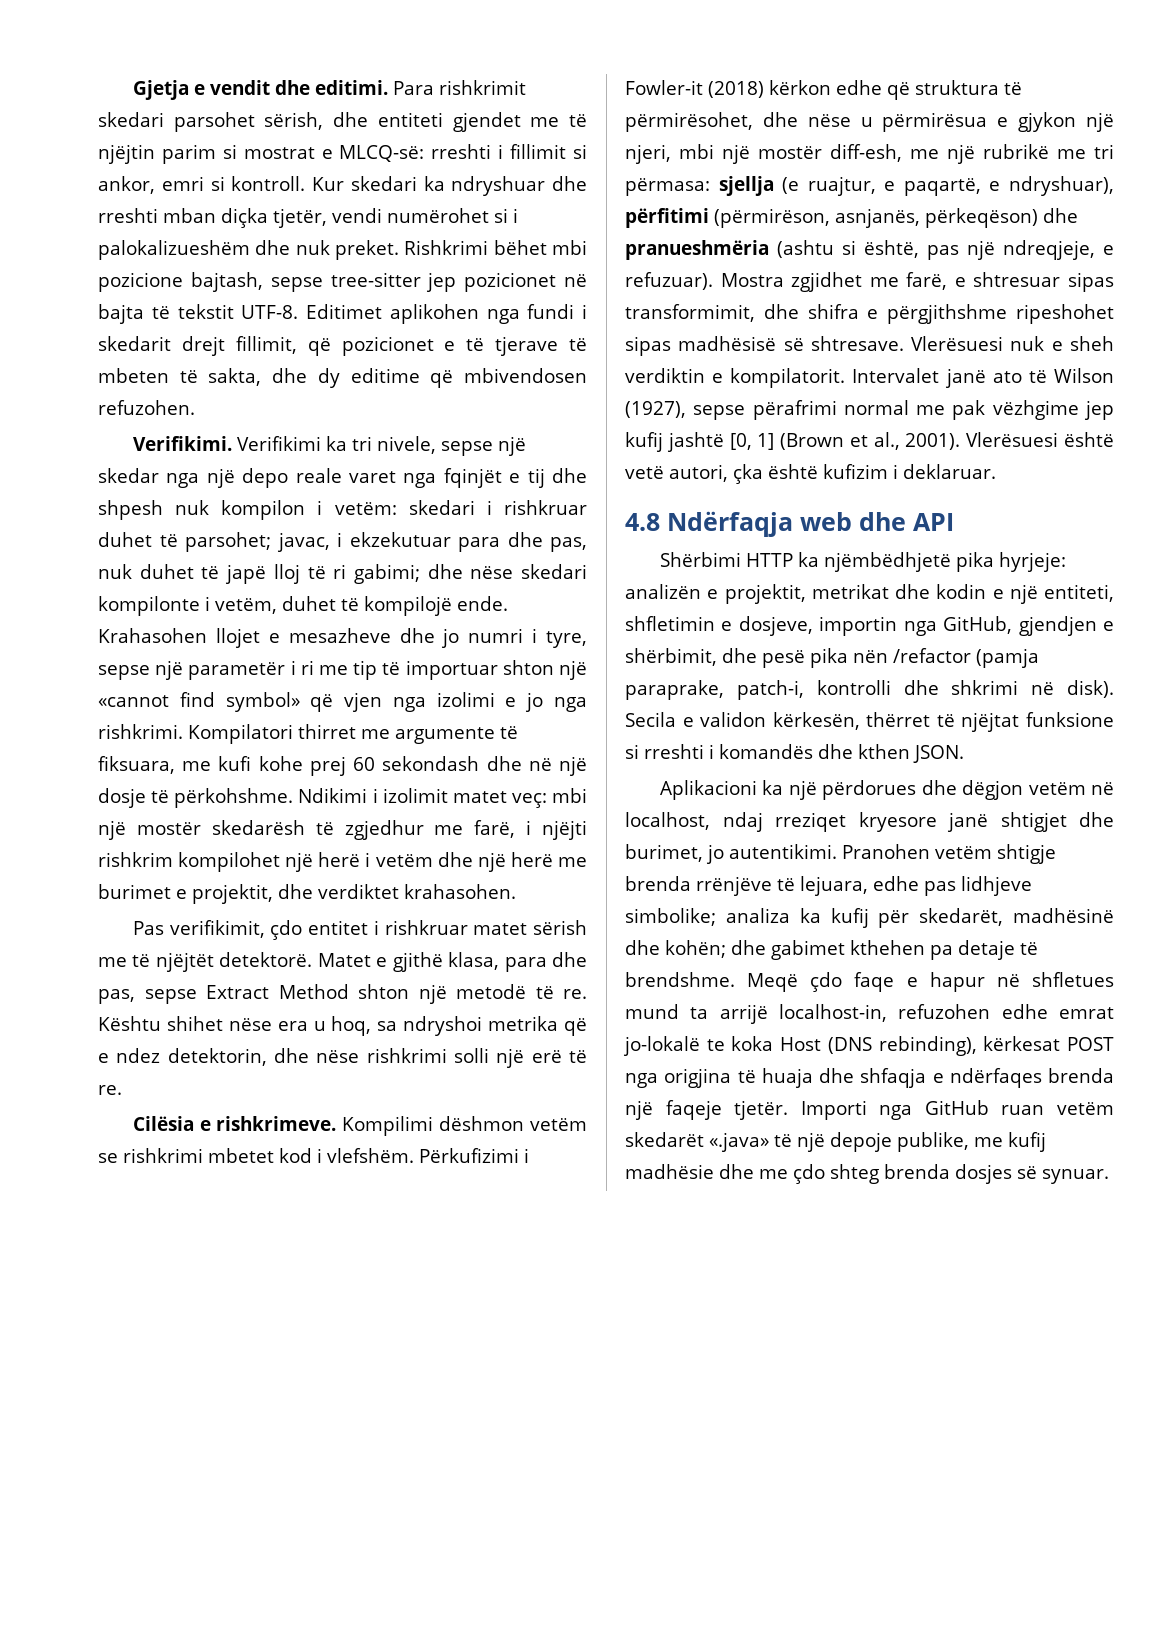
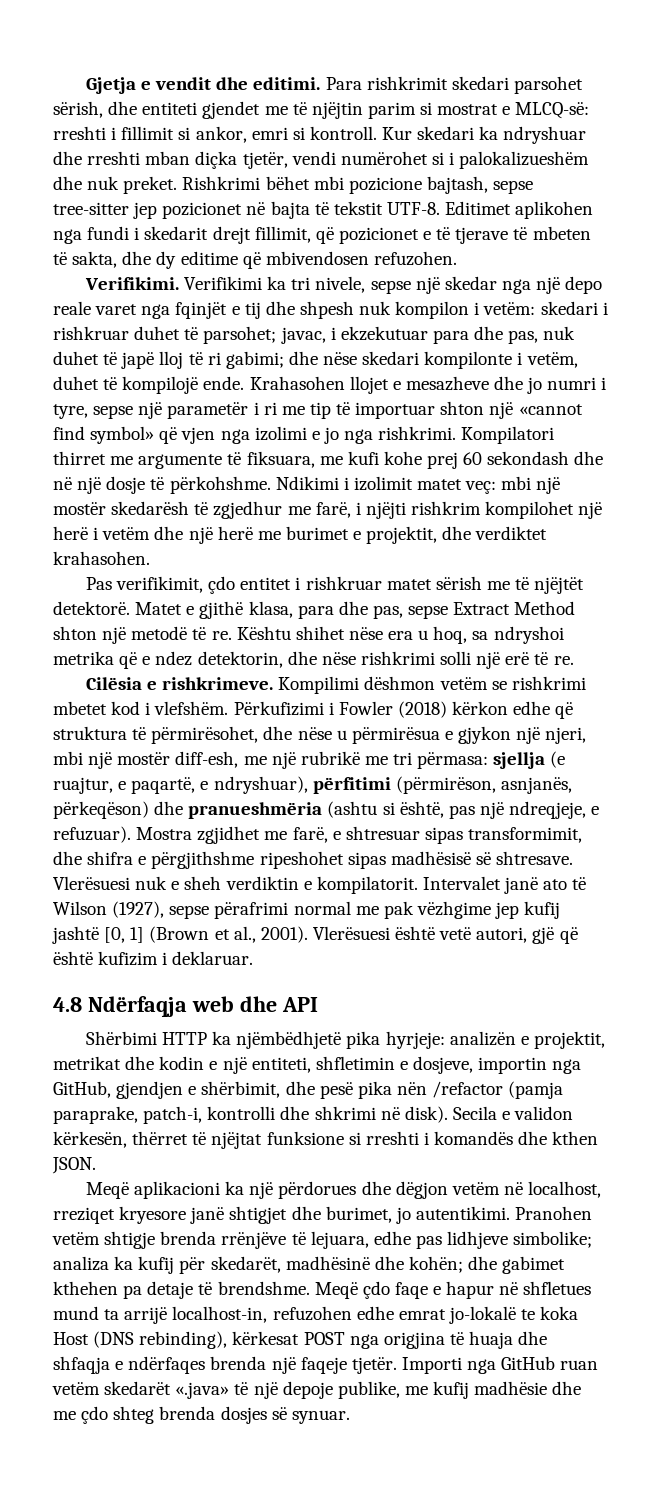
- Përkufizimi i Fowler-it (2018) kërkon edhe që struktura të përmirësohet, dhe nëse u përmirësua e gjykon një njeri, mbi një mostër diff-esh, me një rubrikë me tri përmasa: sjellja (e ruajtur, e paqartë, e ndryshuar), përfitimi (përmirëson, asnjanës, përkeqëson) dhe pranueshmëria (ashtu si është, pas një ndreqjeje, e refuzuar).
+ Përkufizimi i Fowler (2018) kërkon edhe që struktura të përmirësohet, dhe nëse u përmirësua e gjykon një njeri, mbi një mostër diff-esh, me një rubrikë me tri përmasa: sjellja (e ruajtur, e paqartë, e ndryshuar), përfitimi (përmirëson, asnjanës, përkeqëson) dhe pranueshmëria (ashtu si është, pas një ndreqjeje, e refuzuar).
- Vlerësuesi është vetë autori, çka është kufizim i deklaruar.
+ Vlerësuesi është vetë autori, gjë që është kufizim i deklaruar.
- Aplikacioni ka një përdorues dhe dëgjon vetëm në localhost, ndaj rreziqet kryesore janë shtigjet dhe burimet, jo autentikimi.
+ Meqë aplikacioni ka një përdorues dhe dëgjon vetëm në localhost, rreziqet kryesore janë shtigjet dhe burimet, jo autentikimi.

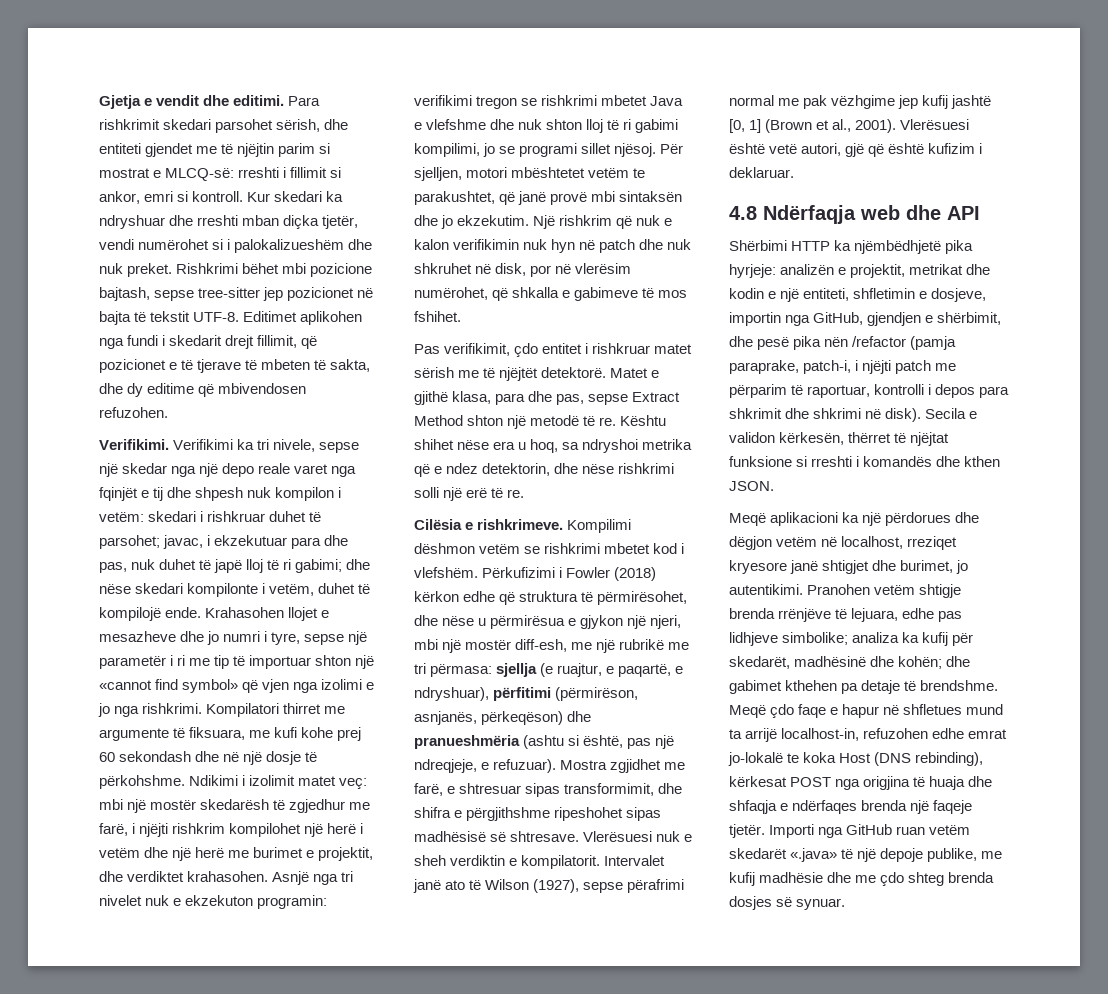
+ Asnjë nga tri nivelet nuk e ekzekuton programin: verifikimi tregon se rishkrimi mbetet Java e vlefshme dhe nuk shton lloj të ri gabimi kompilimi, jo se programi sillet njësoj. Për sjelljen, motori mbështetet vetëm te parakushtet, që janë provë mbi sintaksën dhe jo ekzekutim. Një rishkrim që nuk e kalon verifikimin nuk hyn në patch dhe nuk shkruhet në disk, por në vlerësim numërohet, që shkalla e gabimeve të mos fshihet.
- Shërbimi HTTP ka njëmbëdhjetë pika hyrjeje: analizën e projektit, metrikat dhe kodin e një entiteti, shfletimin e dosjeve, importin nga GitHub, gjendjen e shërbimit, dhe pesë pika nën /refactor (pamja paraprake, patch-i, kontrolli dhe shkrimi në disk).
+ Shërbimi HTTP ka njëmbëdhjetë pika hyrjeje: analizën e projektit, metrikat dhe kodin e një entiteti, shfletimin e dosjeve, importin nga GitHub, gjendjen e shërbimit, dhe pesë pika nën /refactor (pamja paraprake, patch-i, i njëjti patch me përparim të raportuar, kontrolli i depos para shkrimit dhe shkrimi në disk).

